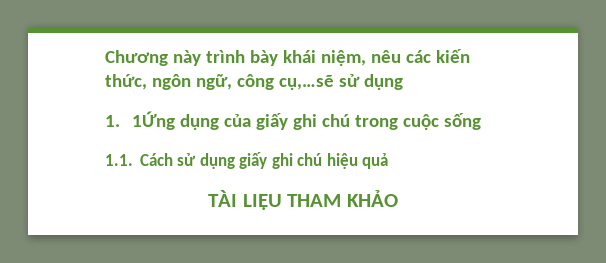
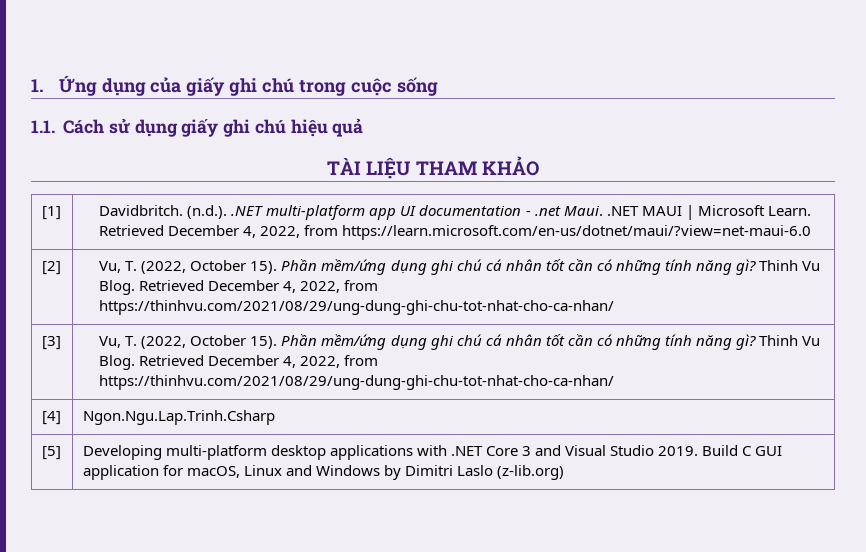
- Chương này trình bày khái niệm, nêu các kiến thức, ngôn ngữ, công cụ,…sẽ sử dụng
- 1. 1Ứng dụng của giấy ghi chú trong cuộc sống
+ 1. Ứng dụng của giấy ghi chú trong cuộc sống
+ [1] | Davidbritch. (n.d.). .NET multi-platform app UI documentation - .net Maui. .NET MAUI | Microsoft Learn. Retrieved December 4, 2022, from https://learn.microsoft.com/en-us/dotnet/maui/?view=net-maui-6.0
+ [2] | Vu, T. (2022, October 15). Phần mềm/ứng dụng ghi chú cá nhân tốt cần có những tính năng gì? Thinh Vu Blog. Retrieved December 4, 2022, from https://thinhvu.com/2021/08/29/ung-dung-ghi-chu-tot-nhat-cho-ca-nhan/
+ [3] | Vu, T. (2022, October 15). Phần mềm/ứng dụng ghi chú cá nhân tốt cần có những tính năng gì? Thinh Vu Blog. Retrieved December 4, 2022, from https://thinhvu.com/2021/08/29/ung-dung-ghi-chu-tot-nhat-cho-ca-nhan/
+ [4] | Ngon.Ngu.Lap.Trinh.Csharp
+ [5] | Developing multi-platform desktop applications with .NET Core 3 and Visual Studio 2019. Build C GUI application for macOS, Linux and Windows by Dimitri Laslo (z-lib.org)

